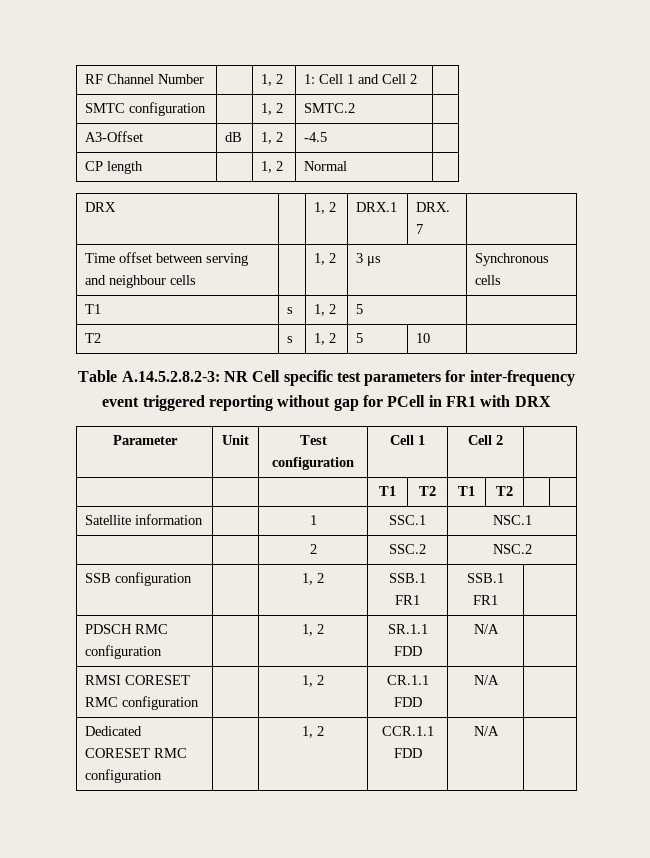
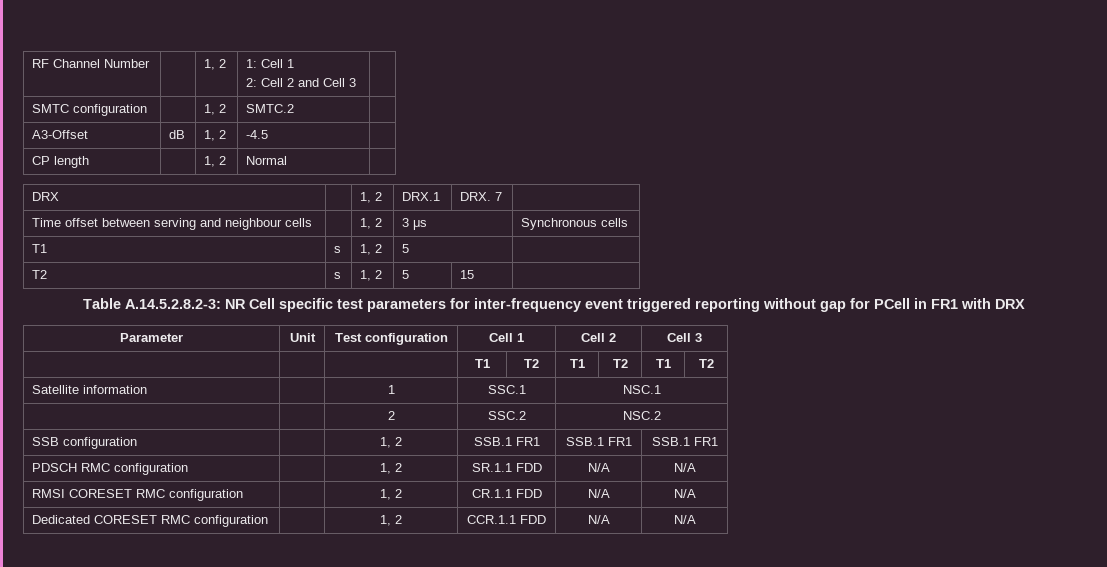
- RF Channel Number | | 1, 2 | 1: Cell 1 and Cell 2 |
+ RF Channel Number | | 1, 2 | 1: Cell 1
+ 2: Cell 2 and Cell 3 |
- T2 | s | 1, 2 | 5 | 10 |
+ T2 | s | 1, 2 | 5 | 15 |
- Parameter | Unit | Test configuration | Cell 1 | Cell 2 |
+ Parameter | Unit | Test configuration | Cell 1 | Cell 2 | Cell 3
- | | | T1 | T2 | T1 | T2 | |
+ | | | T1 | T2 | T1 | T2 | T1 | T2
- SSB configuration | | 1, 2 | SSB.1 FR1 | SSB.1 FR1 |
+ SSB configuration | | 1, 2 | SSB.1 FR1 | SSB.1 FR1 | SSB.1 FR1
- PDSCH RMC configuration | | 1, 2 | SR.1.1 FDD | N/A |
+ PDSCH RMC configuration | | 1, 2 | SR.1.1 FDD | N/A | N/A
- RMSI CORESET RMC configuration | | 1, 2 | CR.1.1 FDD | N/A |
+ RMSI CORESET RMC configuration | | 1, 2 | CR.1.1 FDD | N/A | N/A
- Dedicated CORESET RMC configuration | | 1, 2 | CCR.1.1 FDD | N/A |
+ Dedicated CORESET RMC configuration | | 1, 2 | CCR.1.1 FDD | N/A | N/A

